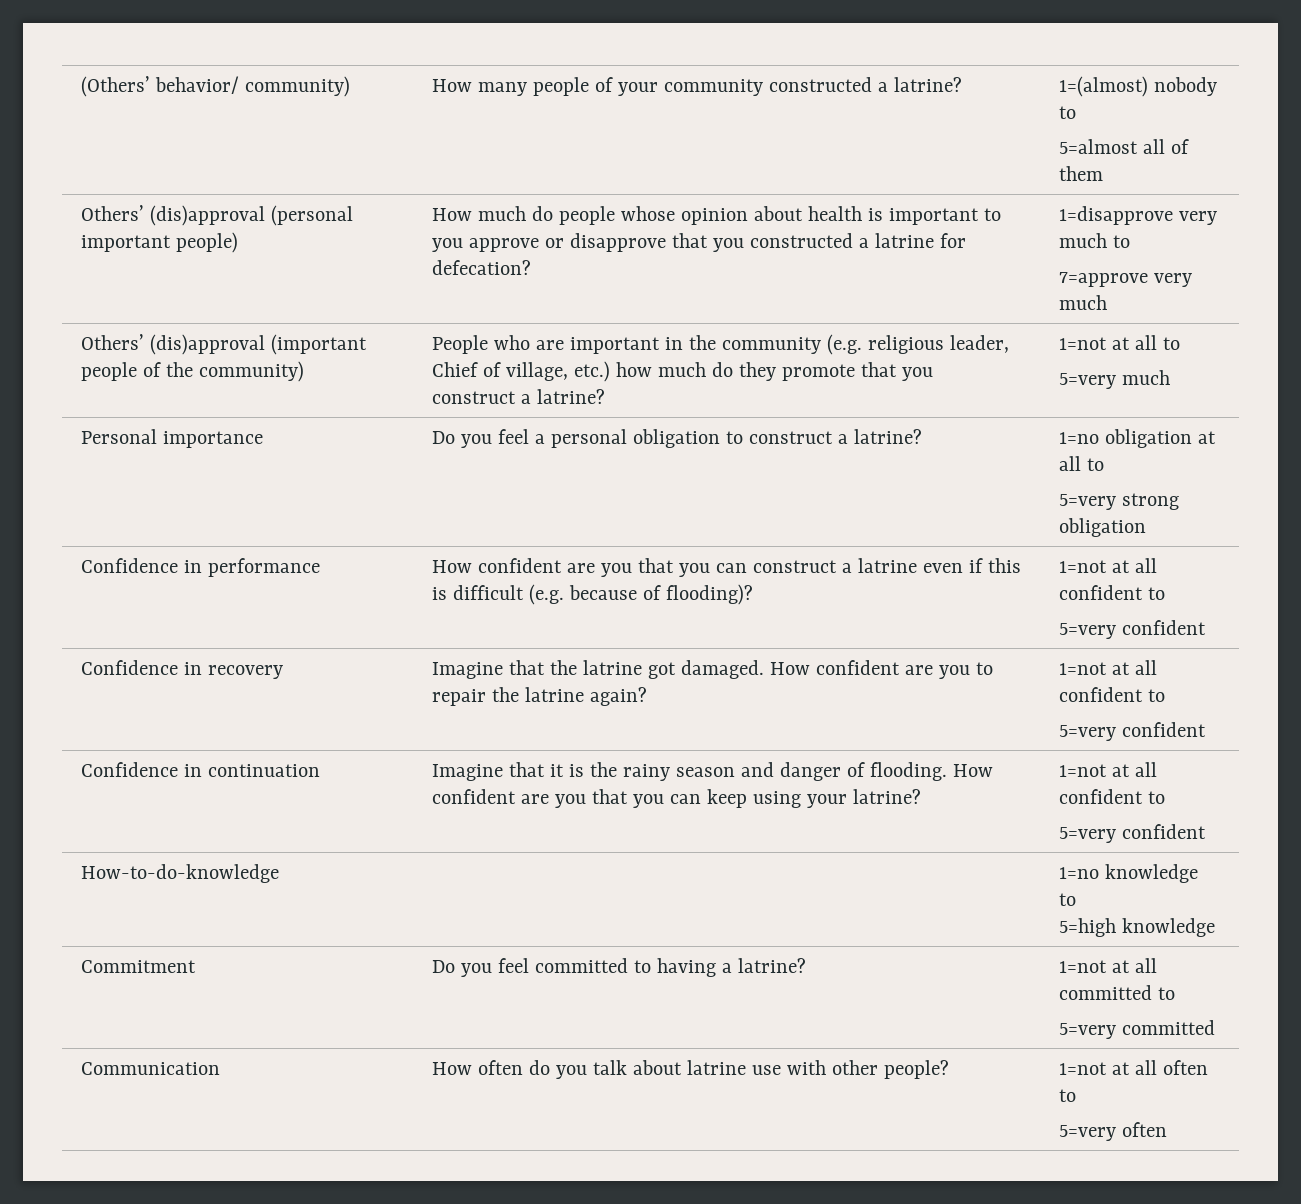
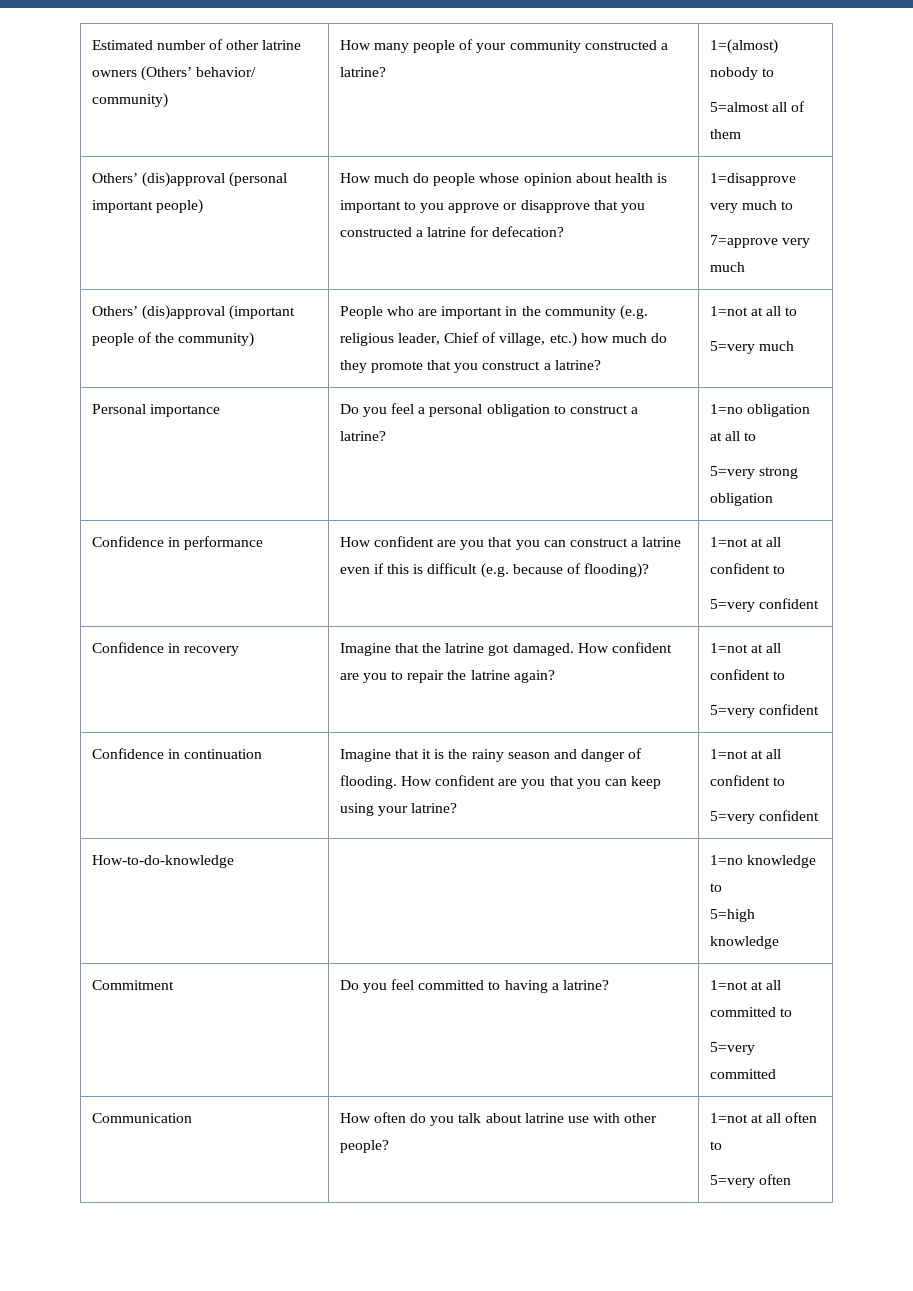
- (Others’ behavior/ community) | How many people of your community constructed a latrine? | 1=(almost) nobody to
+ Estimated number of other latrine owners (Others’ behavior/ community) | How many people of your community constructed a latrine? | 1=(almost) nobody to

